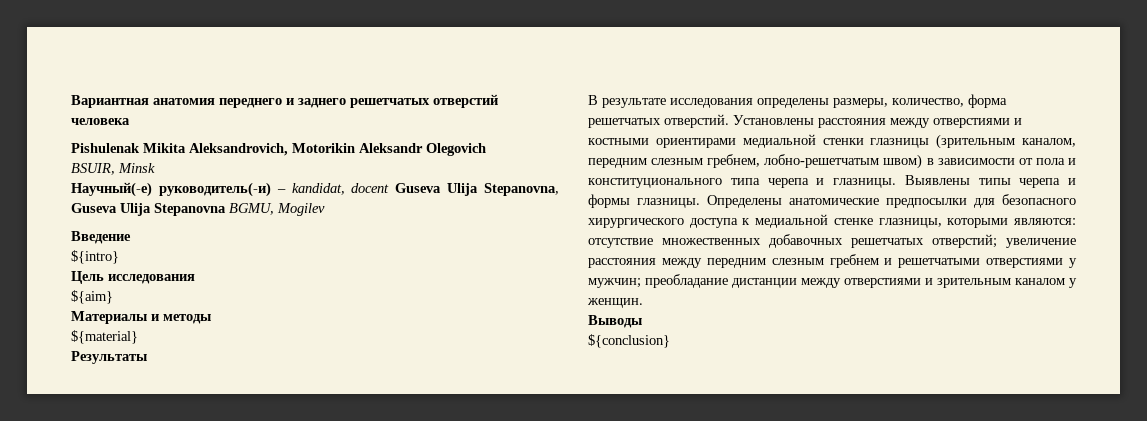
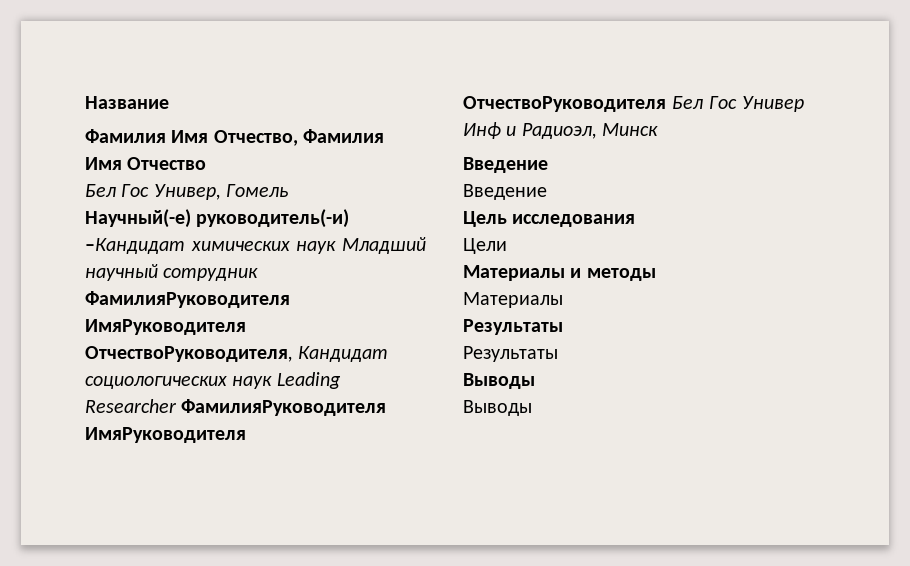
- Вариантная анатомия переднего и заднего решетчатых отверстий человека
- Pishulenak Mikita Aleksandrovich, Motorikin Aleksandr Olegovich
- BSUIR, Minsk
- Научный(-е) руководитель(-и) – kandidat, docent Guseva Ulija Stepanovna, Guseva Ulija Stepanovna BGMU, Mogilev
+ Название
+ Фамилия Имя Отчество, Фамилия Имя Отчество
+ Бел Гос Универ, Гомель
+ Научный(-е) руководитель(-и) –Кандидат химических наук Младший научный сотрудник ФамилияРуководителя ИмяРуководителя ОтчествоРуководителя, Кандидат социологических наук Leading Researcher ФамилияРуководителя ИмяРуководителя ОтчествоРуководителя Бел Гос Универ Инф и Радиоэл, Минск
  Введение
- ${intro}
+ Введение
- ${aim}
+ Цели
  Материалы и методы
- ${material}
+ Материалы
  Результаты
- В результате исследования определены размеры, количество, форма решетчатых отверстий. Установлены расстояния между отверстиями и костными ориентирами медиальной стенки глазницы (зрительным каналом, передним слезным гребнем, лобно-решетчатым швом) в зависимости от пола и конституционального типа черепа и глазницы. Выявлены типы черепа и формы глазницы. Определены анатомические предпосылки для безопасного хирургического доступа к медиальной стенке глазницы, которыми являются: отсутствие множественных добавочных решетчатых отверстий; увеличение расстояния между передним слезным гребнем и решетчатыми отверстиями у мужчин; преобладание дистанции между отверстиями и зрительным каналом у женщин.
+ Результаты
  Выводы
- ${conclusion}
+ Выводы

